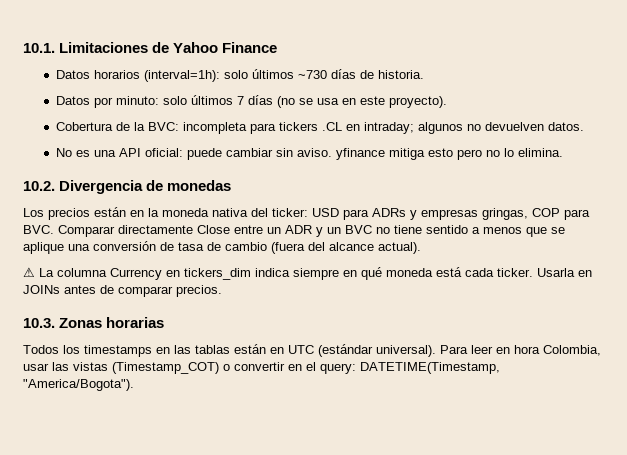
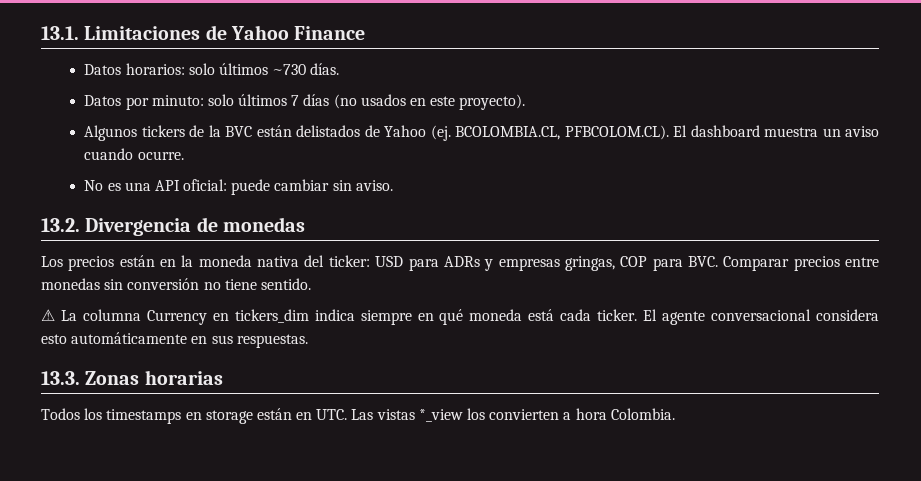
- 10.1. Limitaciones de Yahoo Finance
+ 13.1. Limitaciones de Yahoo Finance
- Datos horarios (interval=1h): solo últimos ~730 días de historia.
+ Datos horarios: solo últimos ~730 días.
- Datos por minuto: solo últimos 7 días (no se usa en este proyecto).
+ Datos por minuto: solo últimos 7 días (no usados en este proyecto).
- Cobertura de la BVC: incompleta para tickers .CL en intraday; algunos no devuelven datos.
+ Algunos tickers de la BVC están delistados de Yahoo (ej. BCOLOMBIA.CL, PFBCOLOM.CL). El dashboard muestra un aviso cuando ocurre.
- No es una API oficial: puede cambiar sin aviso. yfinance mitiga esto pero no lo elimina.
- 10.2. Divergencia de monedas
+ No es una API oficial: puede cambiar sin aviso.
+ 13.2. Divergencia de monedas
- Los precios están en la moneda nativa del ticker: USD para ADRs y empresas gringas, COP para BVC. Comparar directamente Close entre un ADR y un BVC no tiene sentido a menos que se aplique una conversión de tasa de cambio (fuera del alcance actual).
+ Los precios están en la moneda nativa del ticker: USD para ADRs y empresas gringas, COP para BVC. Comparar precios entre monedas sin conversión no tiene sentido.
- Usarla en JOINs antes de comparar precios.
- 10.3. Zonas horarias
+ El agente conversacional considera esto automáticamente en sus respuestas.
+ 13.3. Zonas horarias
- Todos los timestamps en las tablas están en UTC (estándar universal). Para leer en hora Colombia, usar las vistas (Timestamp_COT) o convertir en el query: DATETIME(Timestamp, "America/Bogota").
+ Todos los timestamps en storage están en UTC. Las vistas *_view los convierten a hora Colombia.

